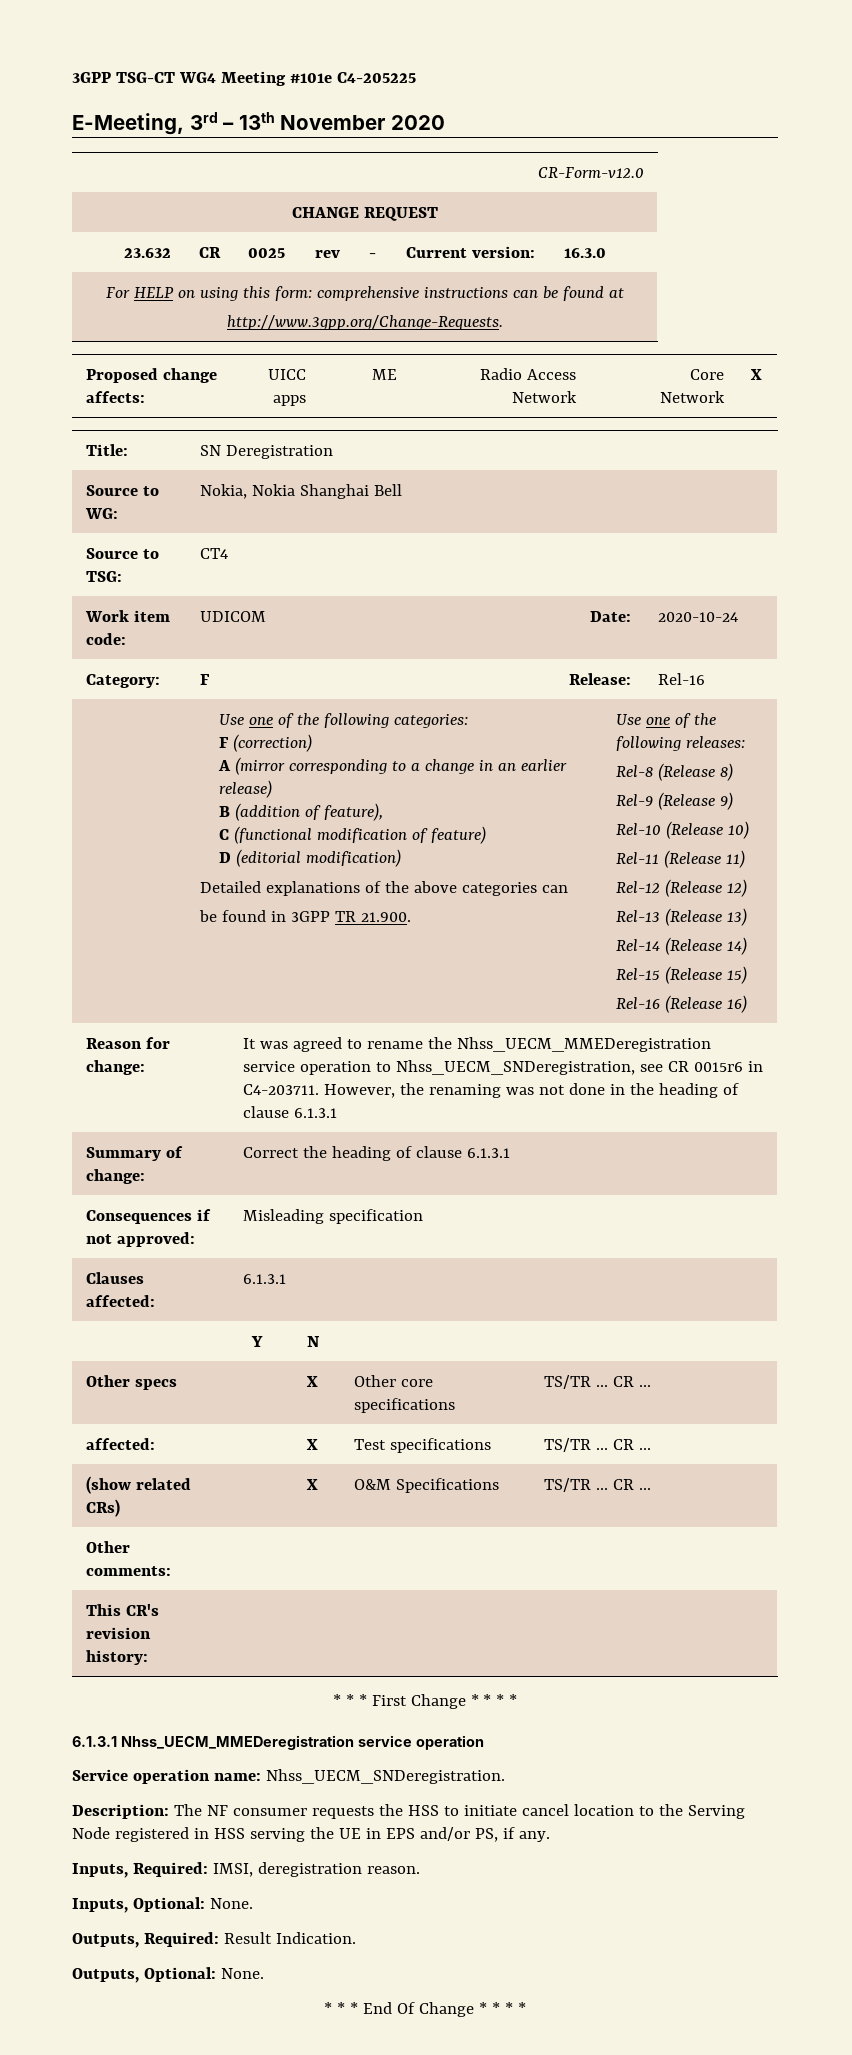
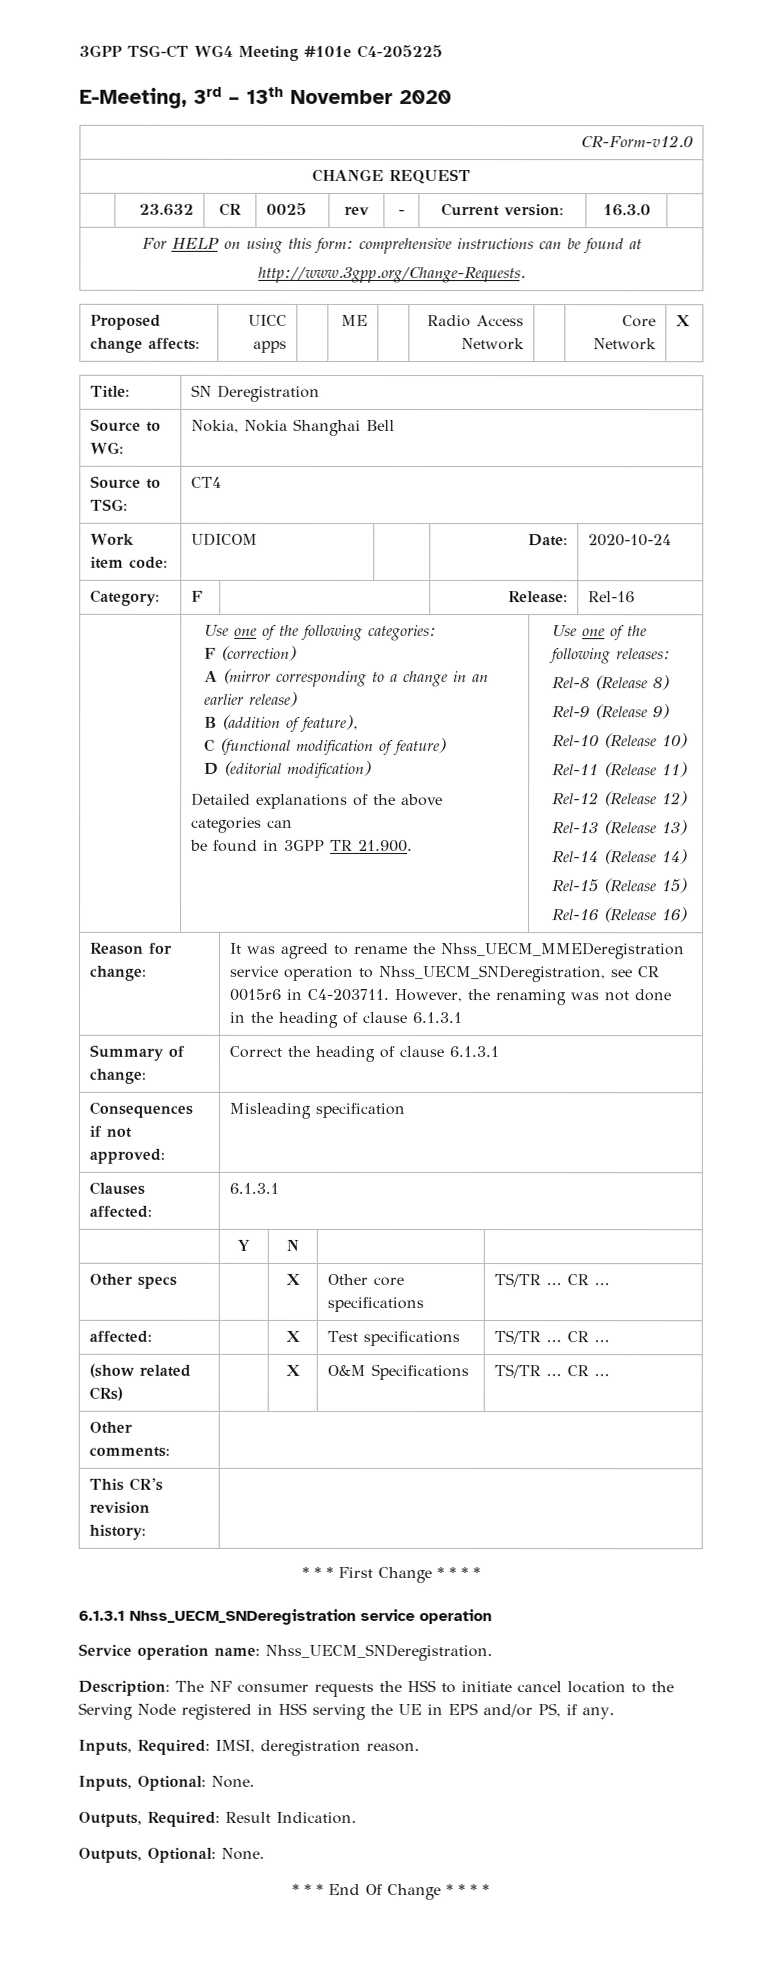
- 6.1.3.1 Nhss_UECM_MMEDeregistration service operation
+ 6.1.3.1 Nhss_UECM_SNDeregistration service operation

